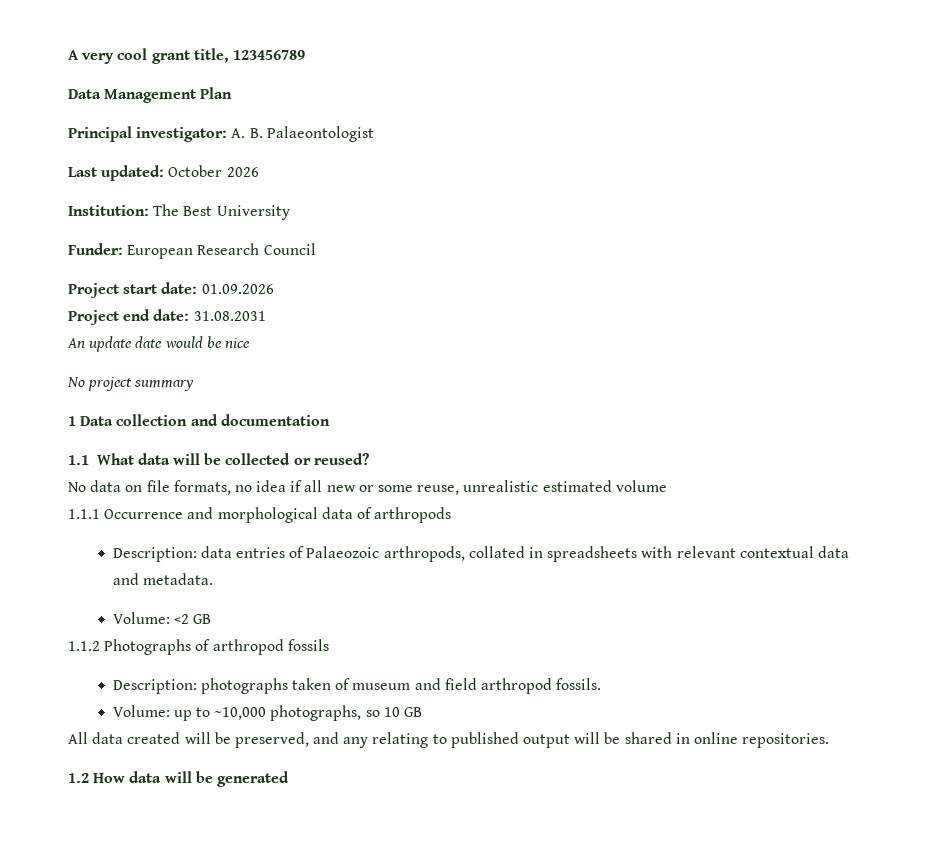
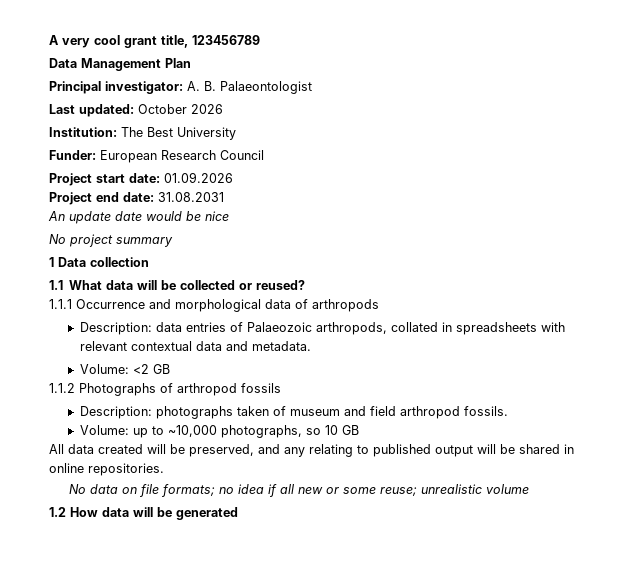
- 1 Data collection and documentation
+ 1 Data collection
- No data on file formats, no idea if all new or some reuse, unrealistic estimated volume
+ No data on file formats; no idea if all new or some reuse; unrealistic volume

